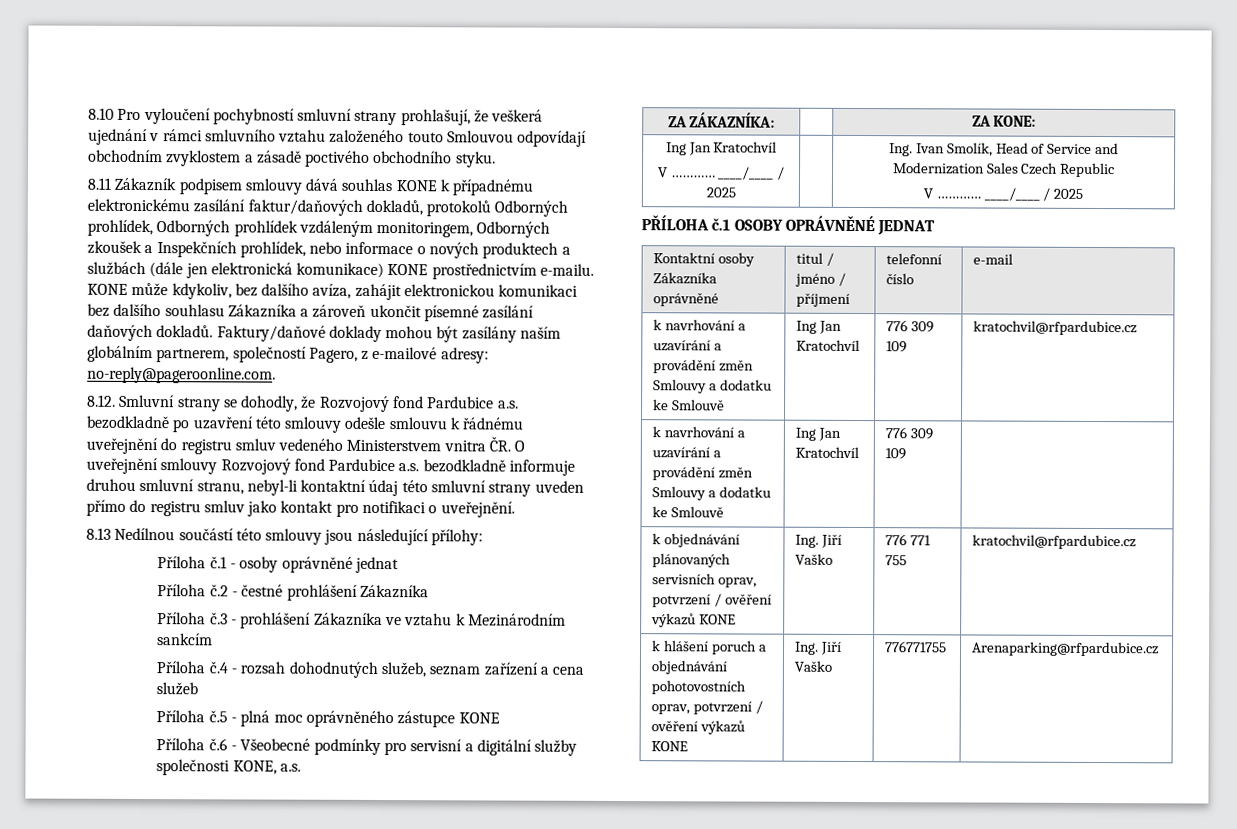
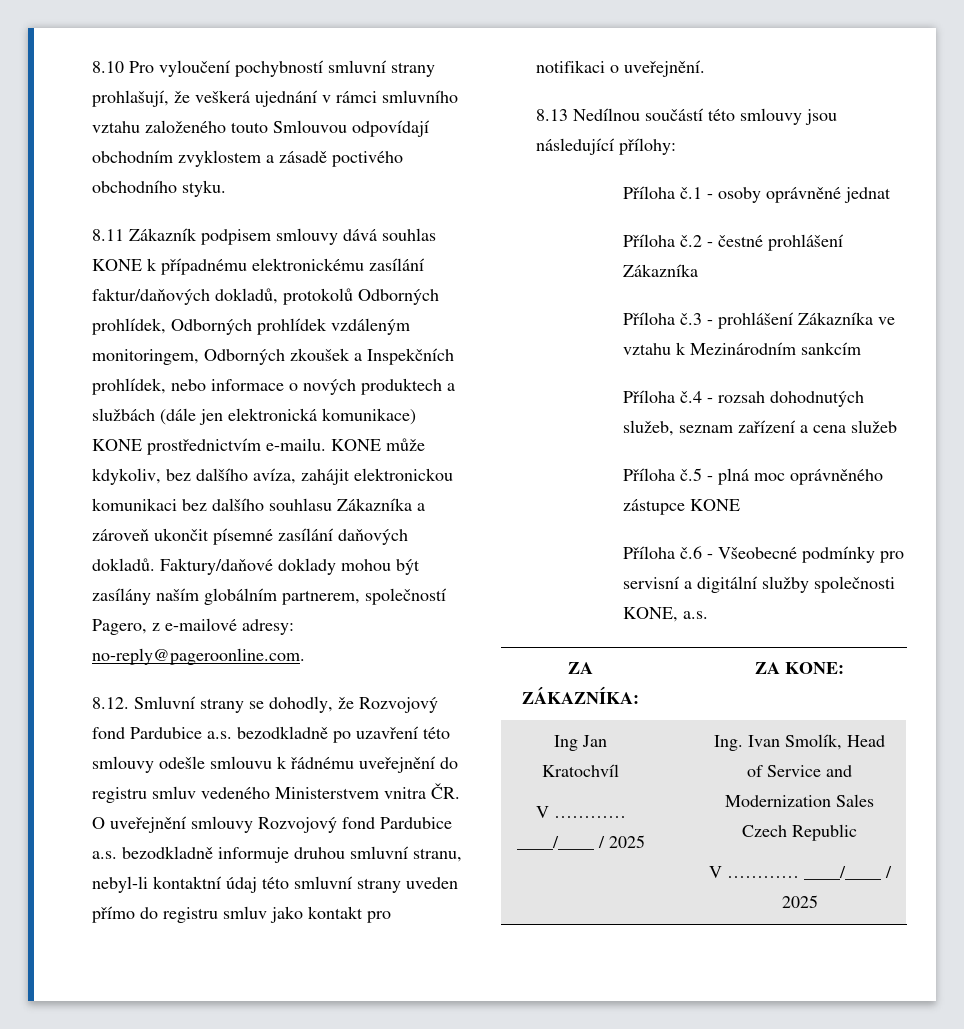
- PŘÍLOHA č.1 OSOBY OPRÁVNĚNÉ JEDNAT
- Kontaktní osoby Zákazníka oprávněné | titul / jméno / příjmení | telefonní číslo | e-mail
- k navrhování a uzavírání a provádění změn Smlouvy a dodatku ke Smlouvě | Ing Jan Kratochvíl | 776 309 109 | kratochvil@rfpardubice.cz
- k navrhování a uzavírání a provádění změn Smlouvy a dodatku ke Smlouvě | Ing Jan Kratochvíl | 776 309 109 |
- k objednávání plánovaných servisních oprav, potvrzení / ověření výkazů KONE | Ing. Jiří Vaško | 776 771 755 | kratochvil@rfpardubice.cz
- k hlášení poruch a objednávání pohotovostních oprav, potvrzení / ověření výkazů KONE | Ing. Jiří Vaško | 776771755 | Arenaparking@rfpardubice.cz

